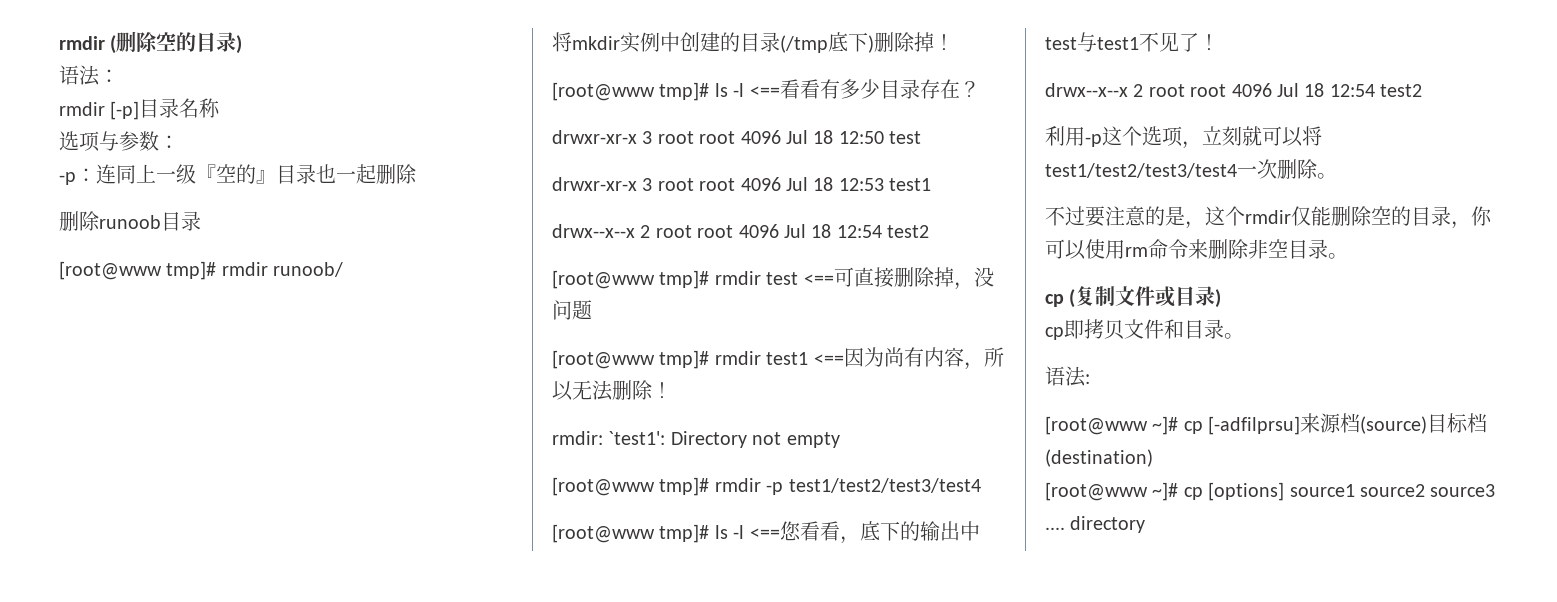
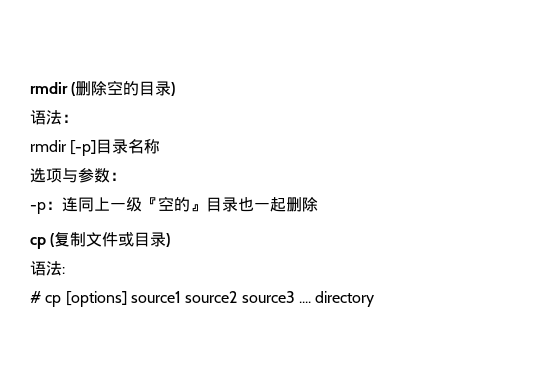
- 删除runoob目录
- [root@www tmp]# rmdir runoob/
- 将mkdir实例中创建的目录(/tmp底下)删除掉！
- [root@www tmp]# ls -l <==看看有多少目录存在？
- drwxr-xr-x 3 root root 4096 Jul 18 12:50 test
- drwxr-xr-x 3 root root 4096 Jul 18 12:53 test1
- drwx--x--x 2 root root 4096 Jul 18 12:54 test2
- [root@www tmp]# rmdir test <==可直接删除掉，没问题
- [root@www tmp]# rmdir test1 <==因为尚有内容，所以无法删除！
- rmdir: `test1': Directory not empty
- [root@www tmp]# rmdir -p test1/test2/test3/test4
- [root@www tmp]# ls -l <==您看看，底下的输出中test与test1不见了！
- drwx--x--x 2 root root 4096 Jul 18 12:54 test2
- 利用-p这个选项，立刻就可以将test1/test2/test3/test4一次删除。
- 不过要注意的是，这个rmdir仅能删除空的目录，你可以使用rm命令来删除非空目录。
  cp (复制文件或目录)
- cp即拷贝文件和目录。
  语法:
- [root@www ~]# cp [-adfilprsu]来源档(source)目标档(destination)
- [root@www ~]# cp [options] source1 source2 source3 .... directory
+ # cp [options] source1 source2 source3 .... directory

